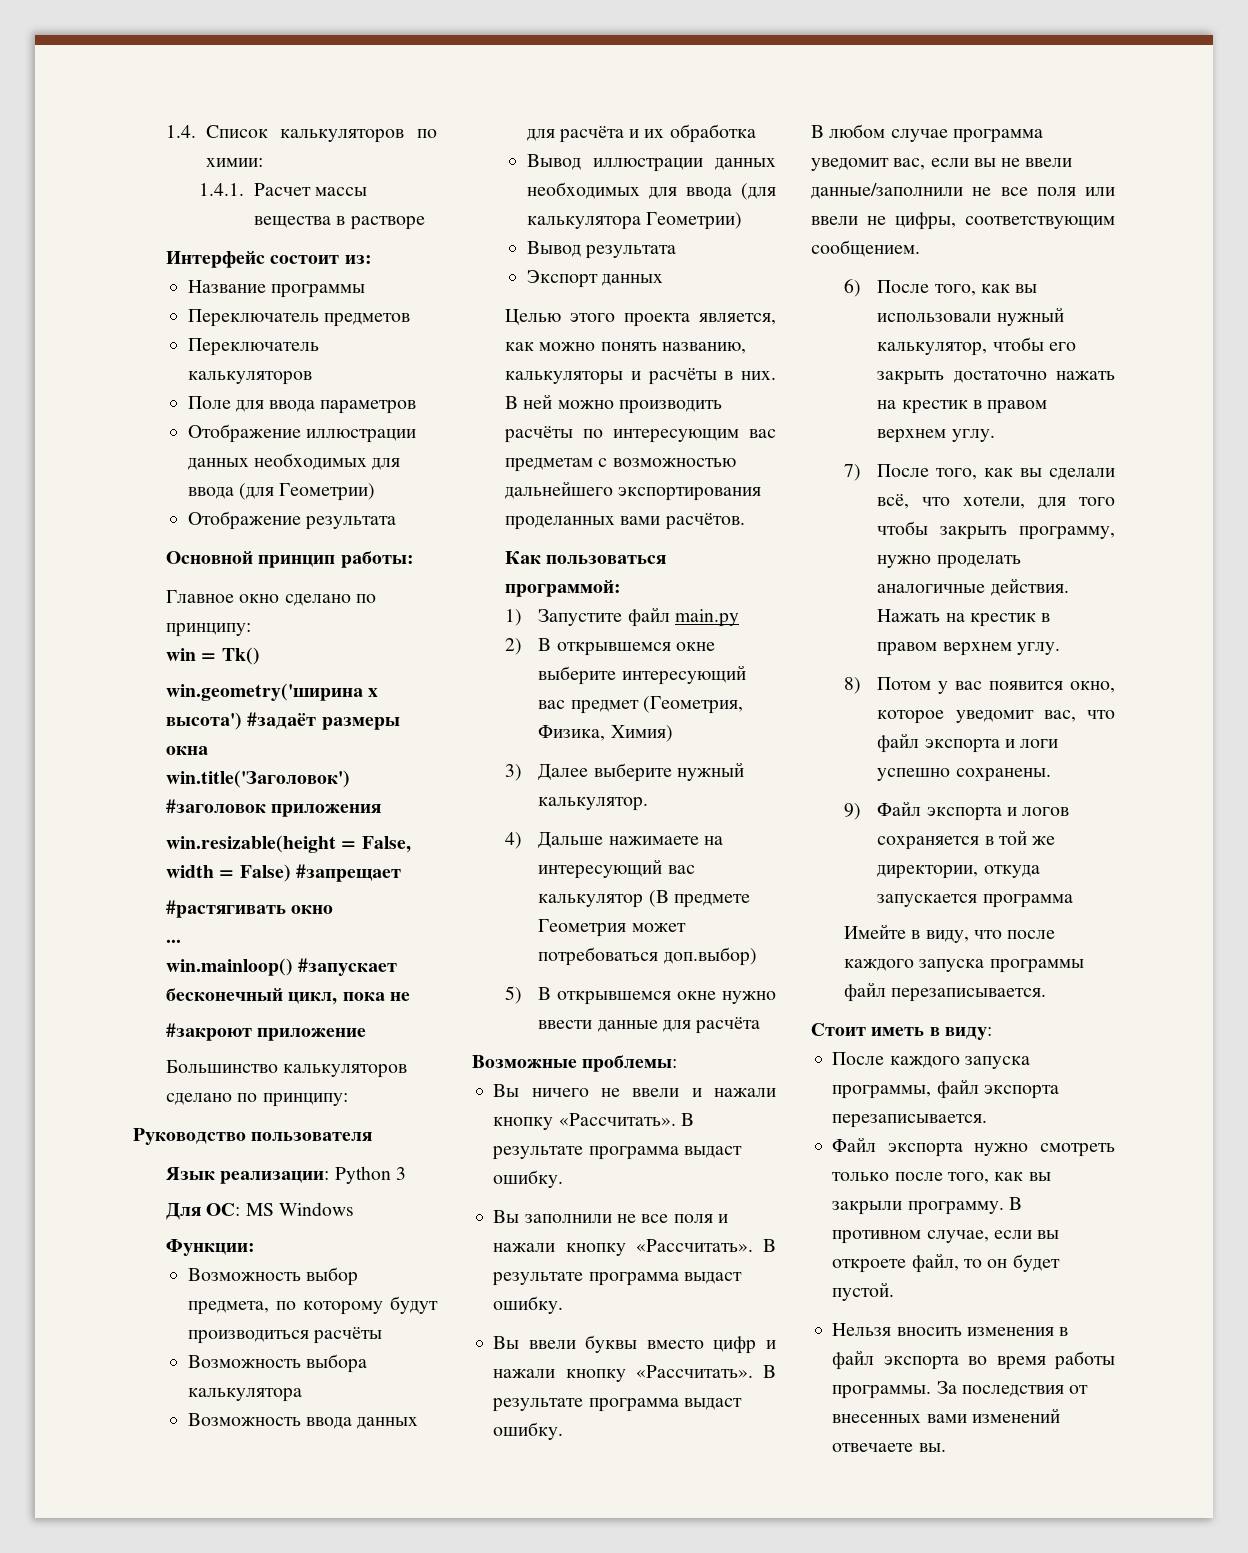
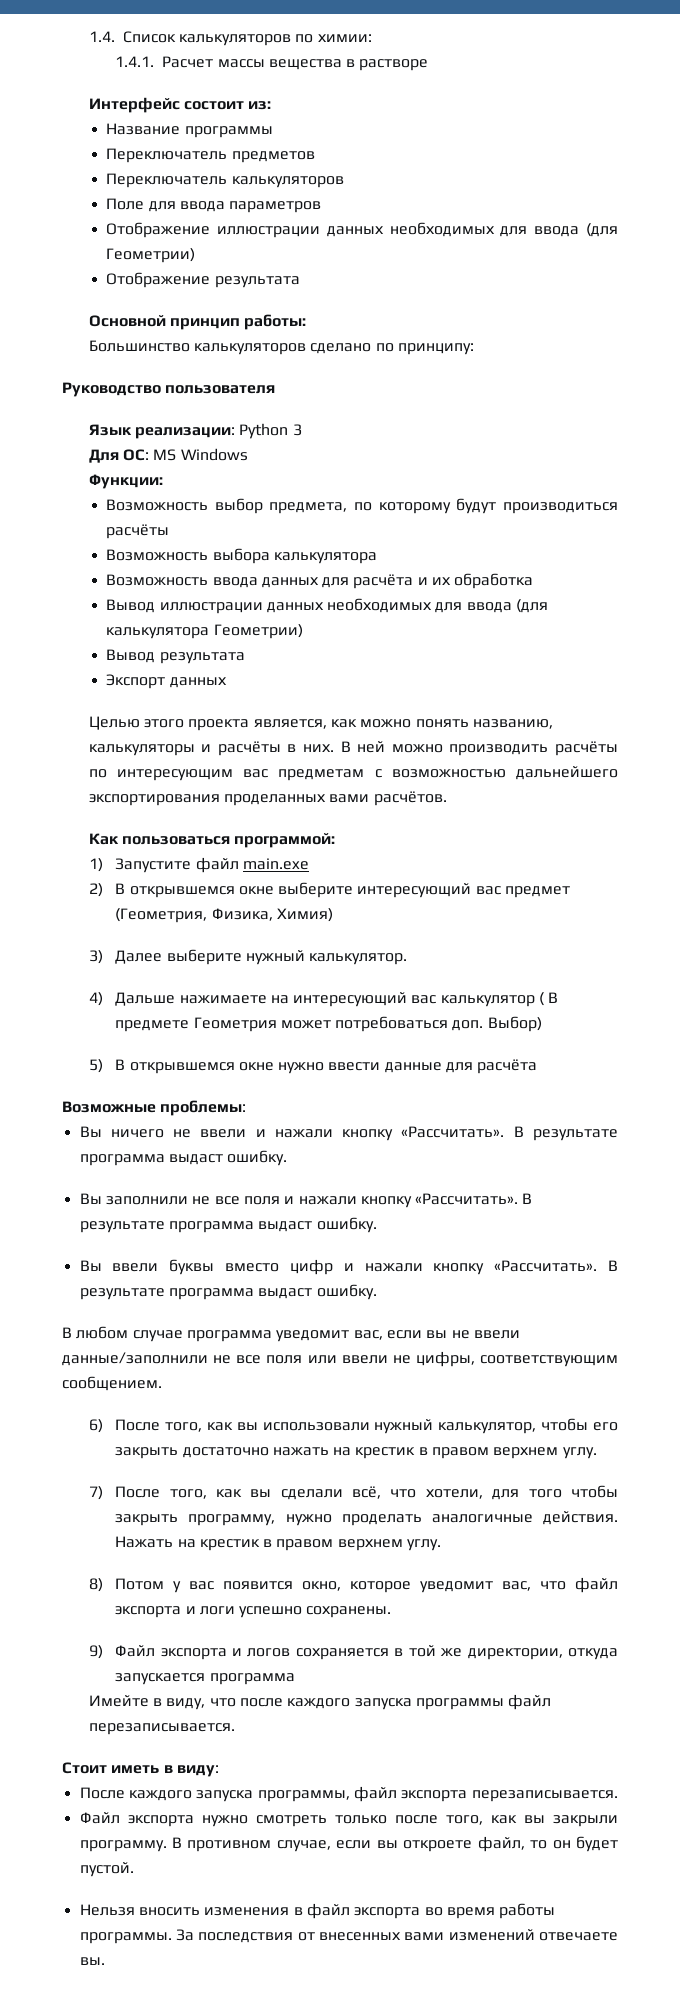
- Главное окно сделано по принципу:
- win = Tk()
- win.geometry('ширина x высота') #задаёт размеры окна
- win.title('Заголовок') #заголовок приложения
- win.resizable(height = False, width = False) #запрещает
- #растягивать окно
- ...
- win.mainloop() #запускает бесконечный цикл, пока не
- #закроют приложение
- 1) Запустите файл main.py
+ 1) Запустите файл main.exe
- 4) Дальше нажимаете на интересующий вас калькулятор (В предмете Геометрия может потребоваться доп.выбор)
+ 4) Дальше нажимаете на интересующий вас калькулятор ( В предмете Геометрия может потребоваться доп. Выбор)

